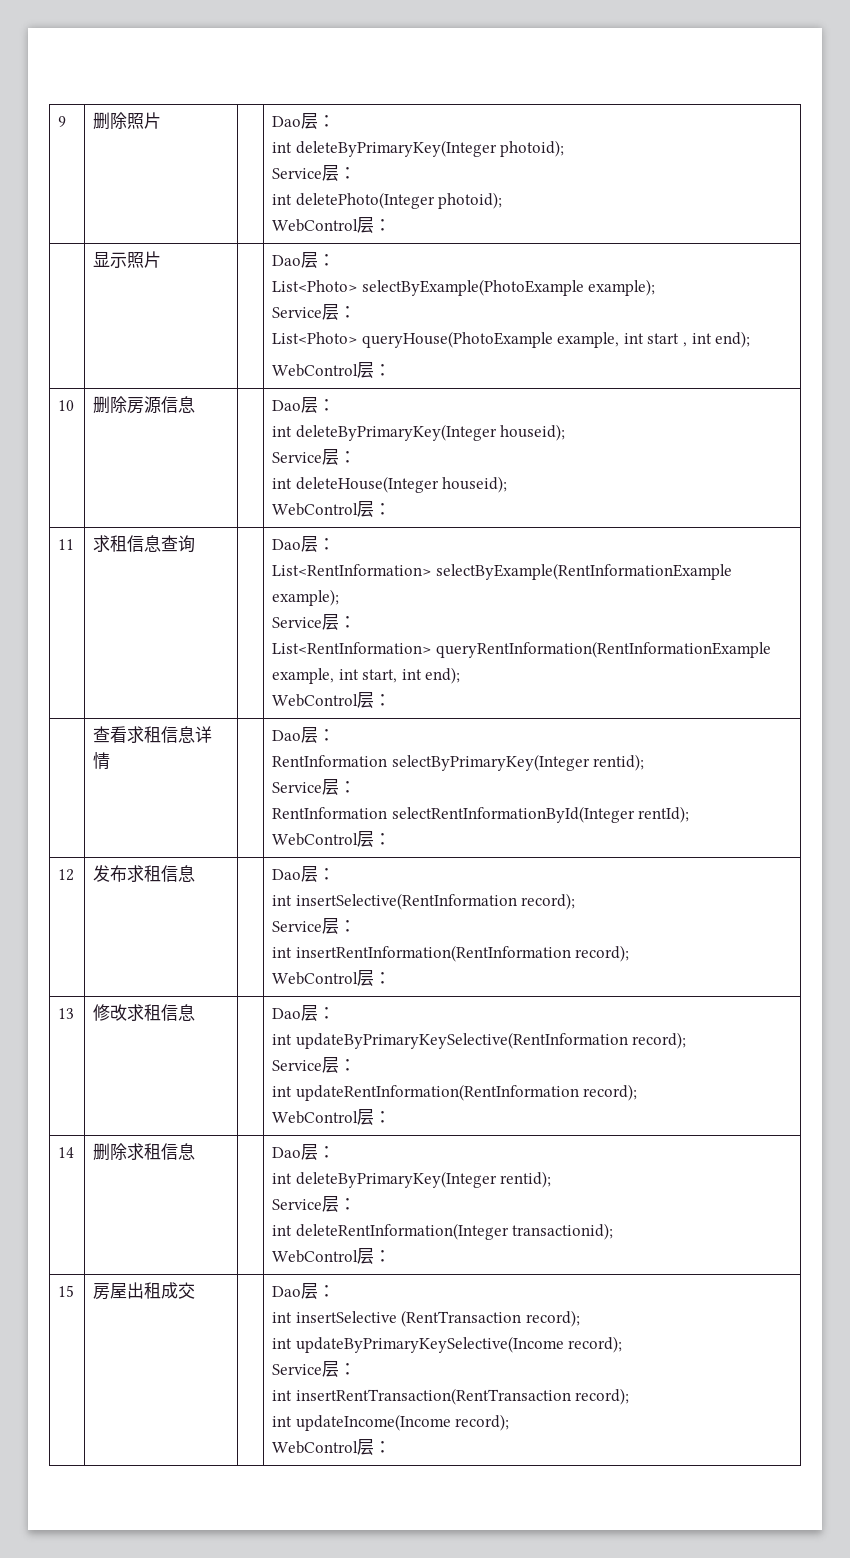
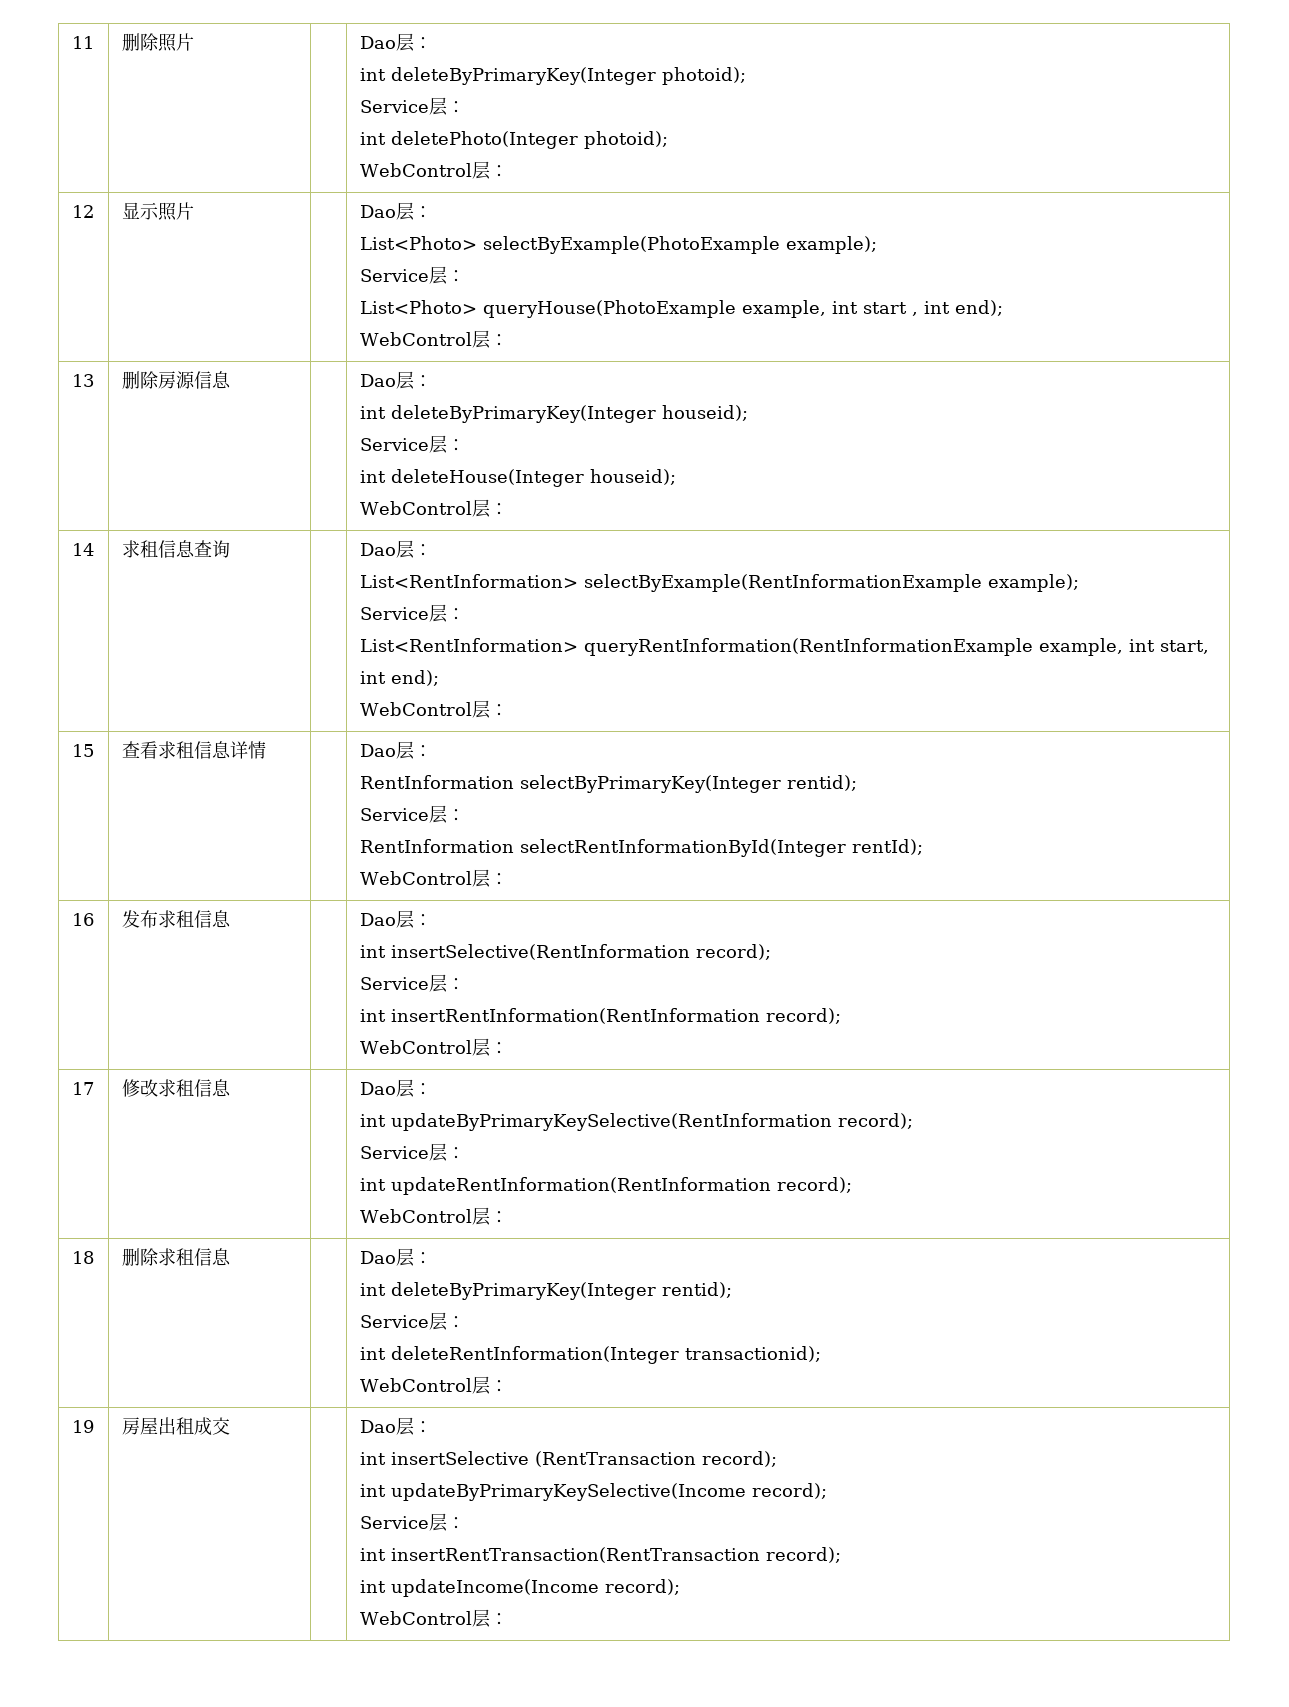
- 9 | 删除照片 | | Dao层：
+ 11 | 删除照片 | | Dao层：
- | 显示照片 | | Dao层：
+ 12 | 显示照片 | | Dao层：
- 10 | 删除房源信息 | | Dao层：
+ 13 | 删除房源信息 | | Dao层：
- 11 | 求租信息查询 | | Dao层：
+ 14 | 求租信息查询 | | Dao层：
- | 查看求租信息详情 | | Dao层：
+ 15 | 查看求租信息详情 | | Dao层：
- 12 | 发布求租信息 | | Dao层：
+ 16 | 发布求租信息 | | Dao层：
- 13 | 修改求租信息 | | Dao层：
+ 17 | 修改求租信息 | | Dao层：
- 14 | 删除求租信息 | | Dao层：
+ 18 | 删除求租信息 | | Dao层：
- 15 | 房屋出租成交 | | Dao层：
+ 19 | 房屋出租成交 | | Dao层：

